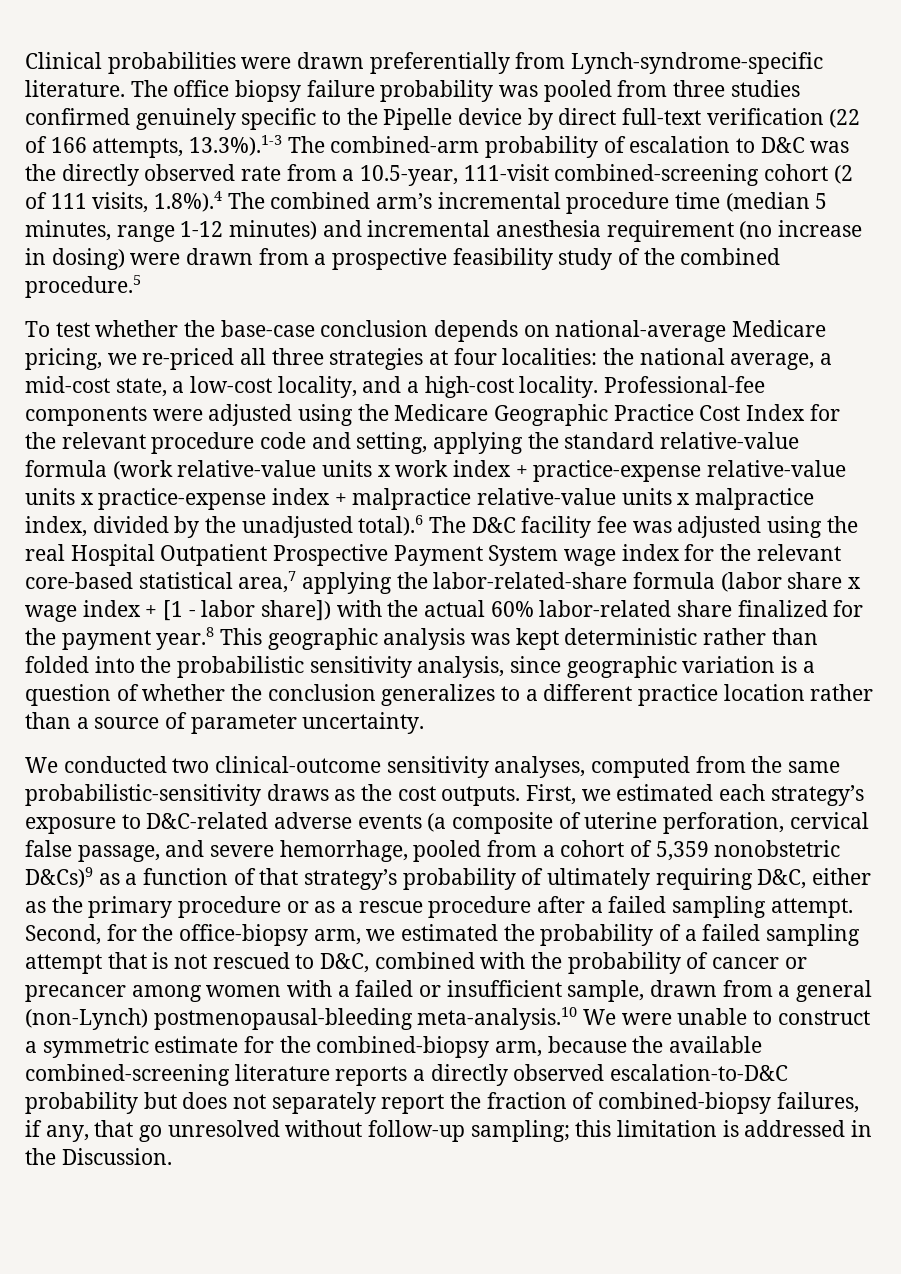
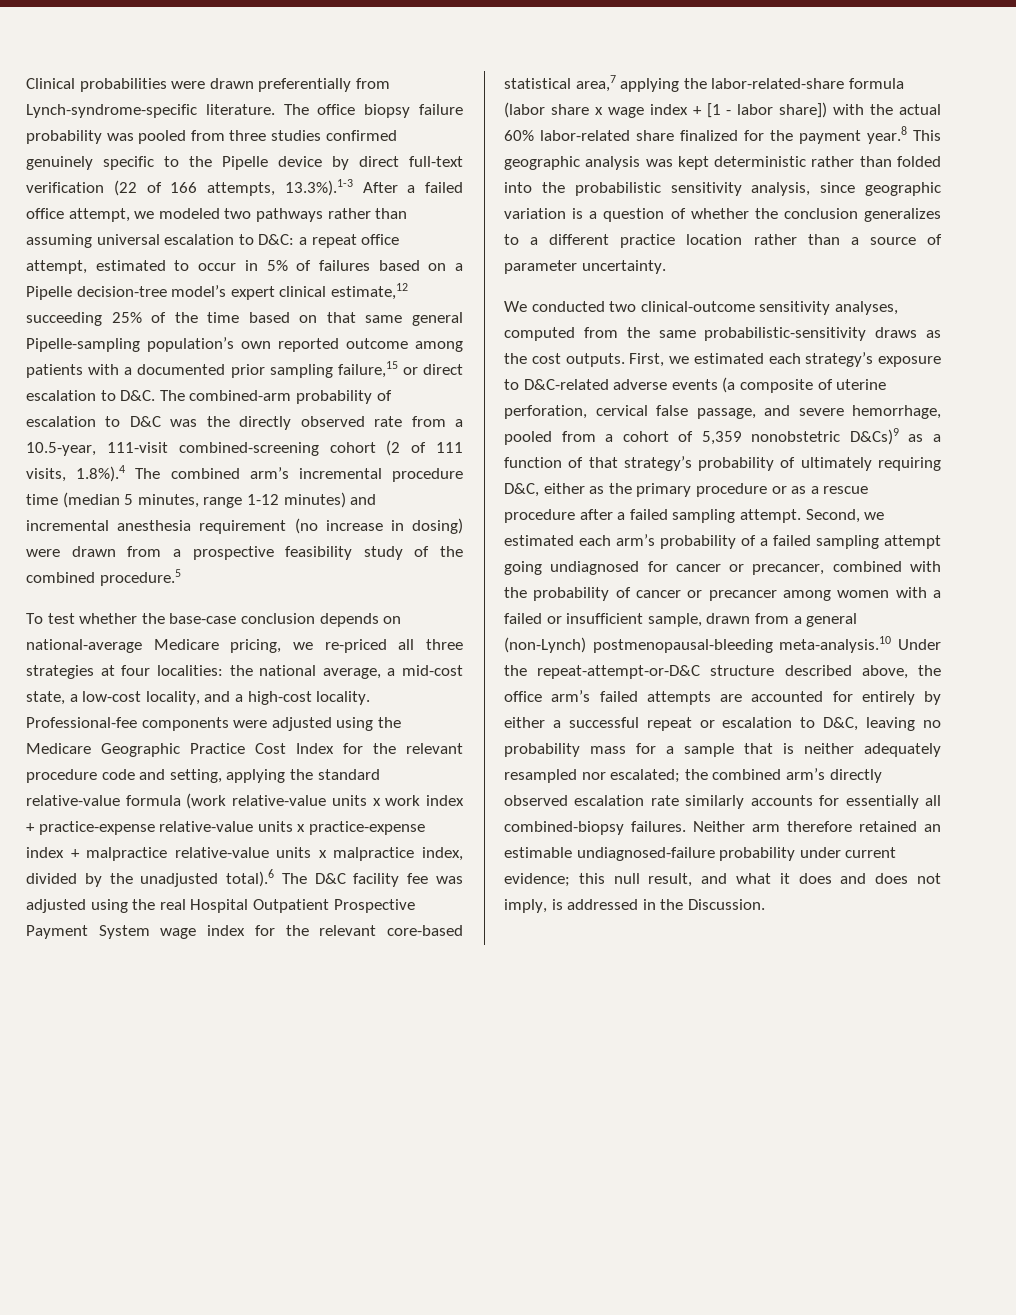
- The office biopsy failure probability was pooled from three studies confirmed genuinely specific to the Pipelle device by direct full-text verification (22 of 166 attempts, 13.3%).1-3 The combined-arm probability of escalation to D&C was the directly observed rate from a 10.5-year, 111-visit combined-screening cohort (2 of 111 visits, 1.8%).4 The combined arm’s incremental procedure time (median 5 minutes, range 1-12 minutes) and incremental anesthesia requirement (no increase in dosing) were drawn from a prospective feasibility study of the combined procedure.5
+ The office biopsy failure probability was pooled from three studies confirmed genuinely specific to the Pipelle device by direct full-text verification (22 of 166 attempts, 13.3%).1-3 After a failed office attempt, we modeled two pathways rather than assuming universal escalation to D&C: a repeat office attempt, estimated to occur in 5% of failures based on a Pipelle decision-tree model’s expert clinical estimate,12 succeeding 25% of the time based on that same general Pipelle-sampling population’s own reported outcome among patients with a documented prior sampling failure,15 or direct escalation to D&C. The combined-arm probability of escalation to D&C was the directly observed rate from a 10.5-year, 111-visit combined-screening cohort (2 of 111 visits, 1.8%).4 The combined arm’s incremental procedure time (median 5 minutes, range 1-12 minutes) and incremental anesthesia requirement (no increase in dosing) were drawn from a prospective feasibility study of the combined procedure.5
- Second, for the office-biopsy arm, we estimated the probability of a failed sampling attempt that is not rescued to D&C, combined with the probability of cancer or precancer among women with a failed or insufficient sample, drawn from a general (non-Lynch) postmenopausal-bleeding meta-analysis.10 We were unable to construct a symmetric estimate for the combined-biopsy arm, because the available combined-screening literature reports a directly observed escalation-to-D&C probability but does not separately report the fraction of combined-biopsy failures, if any, that go unresolved without follow-up sampling; this limitation is addressed in the Discussion.
+ Second, we estimated each arm’s probability of a failed sampling attempt going undiagnosed for cancer or precancer, combined with the probability of cancer or precancer among women with a failed or insufficient sample, drawn from a general (non-Lynch) postmenopausal-bleeding meta-analysis.10 Under the repeat-attempt-or-D&C structure described above, the office arm’s failed attempts are accounted for entirely by either a successful repeat or escalation to D&C, leaving no probability mass for a sample that is neither adequately resampled nor escalated; the combined arm’s directly observed escalation rate similarly accounts for essentially all combined-biopsy failures. Neither arm therefore retained an estimable undiagnosed-failure probability under current evidence; this null result, and what it does and does not imply, is addressed in the Discussion.

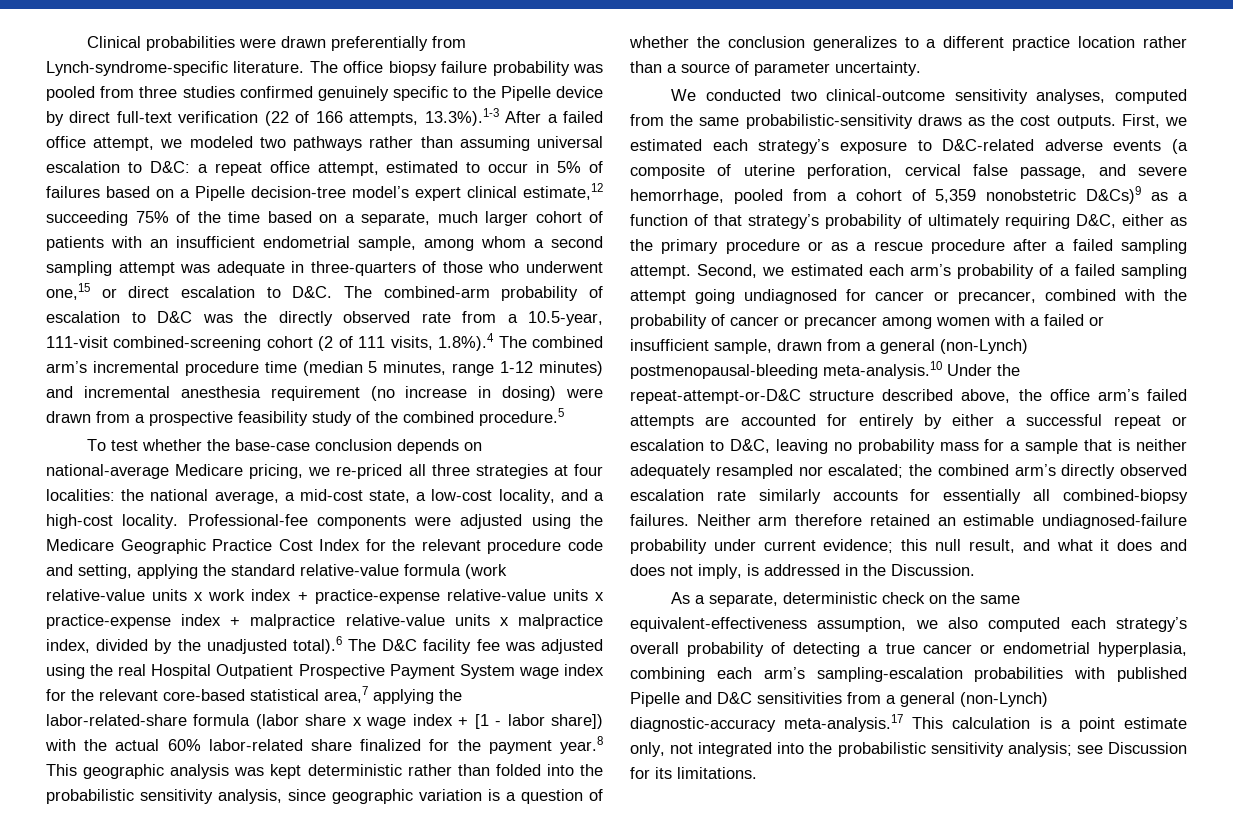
- a repeat office attempt, estimated to occur in 5% of failures based on a Pipelle decision-tree model’s expert clinical estimate,12 succeeding 25% of the time based on that same general Pipelle-sampling population’s own reported outcome among patients with a documented prior sampling failure,15 or direct escalation to D&C. The combined-arm probability of escalation to D&C was the directly observed rate from a 10.5-year, 111-visit combined-screening cohort (2 of 111 visits, 1.8%).4 The combined arm’s incremental procedure time (median 5 minutes, range 1-12 minutes) and incremental anesthesia requirement (no increase in dosing) were drawn from a prospective feasibility study of the combined procedure.5
+ a repeat office attempt, estimated to occur in 5% of failures based on a Pipelle decision-tree model’s expert clinical estimate,12 succeeding 75% of the time based on a separate, much larger cohort of patients with an insufficient endometrial sample, among whom a second sampling attempt was adequate in three-quarters of those who underwent one,15 or direct escalation to D&C. The combined-arm probability of escalation to D&C was the directly observed rate from a 10.5-year, 111-visit combined-screening cohort (2 of 111 visits, 1.8%).4 The combined arm’s incremental procedure time (median 5 minutes, range 1-12 minutes) and incremental anesthesia requirement (no increase in dosing) were drawn from a prospective feasibility study of the combined procedure.5
+ As a separate, deterministic check on the same equivalent-effectiveness assumption, we also computed each strategy’s overall probability of detecting a true cancer or endometrial hyperplasia, combining each arm’s sampling-escalation probabilities with published Pipelle and D&C sensitivities from a general (non-Lynch) diagnostic-accuracy meta-analysis.17 This calculation is a point estimate only, not integrated into the probabilistic sensitivity analysis; see Discussion for its limitations.

